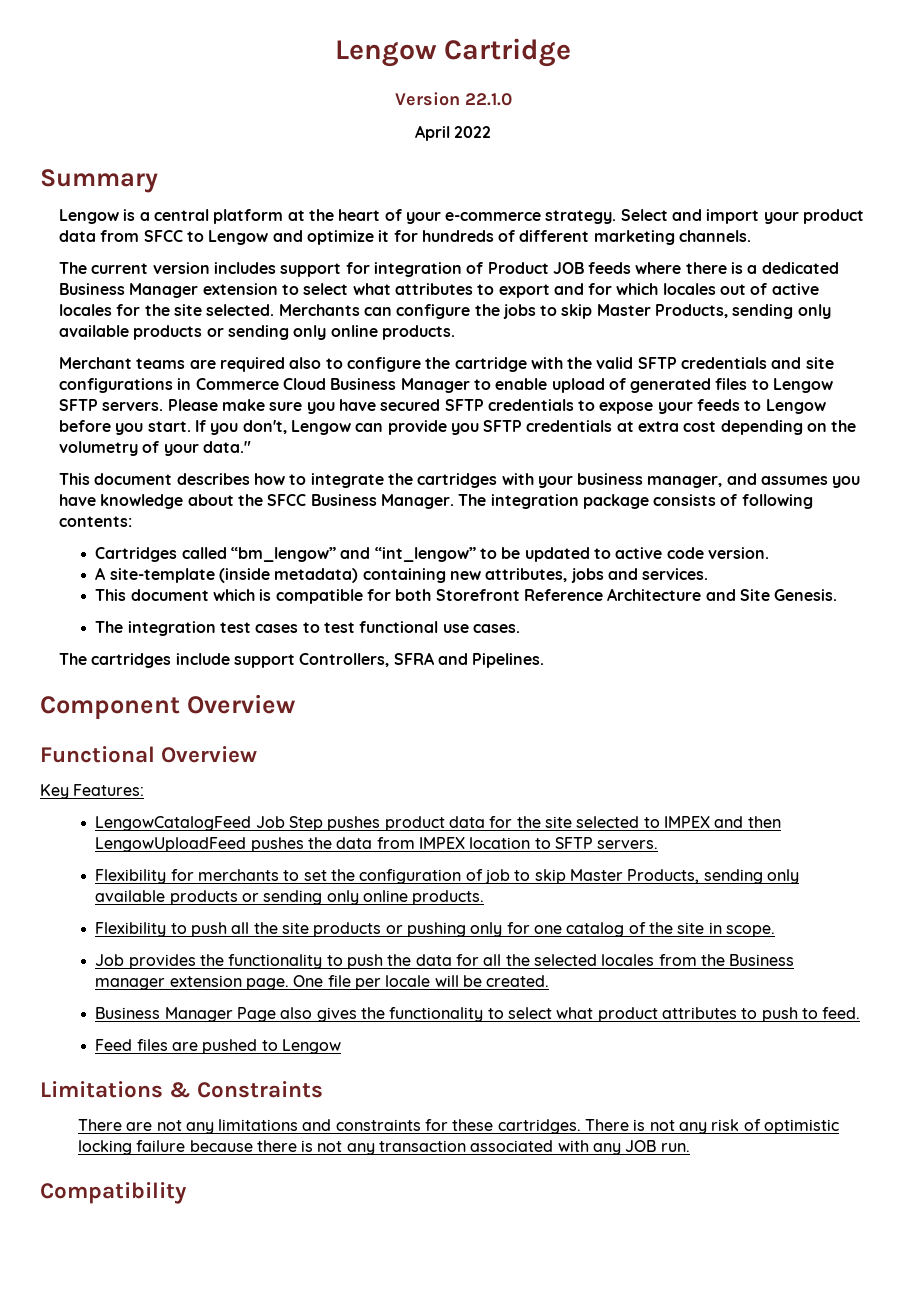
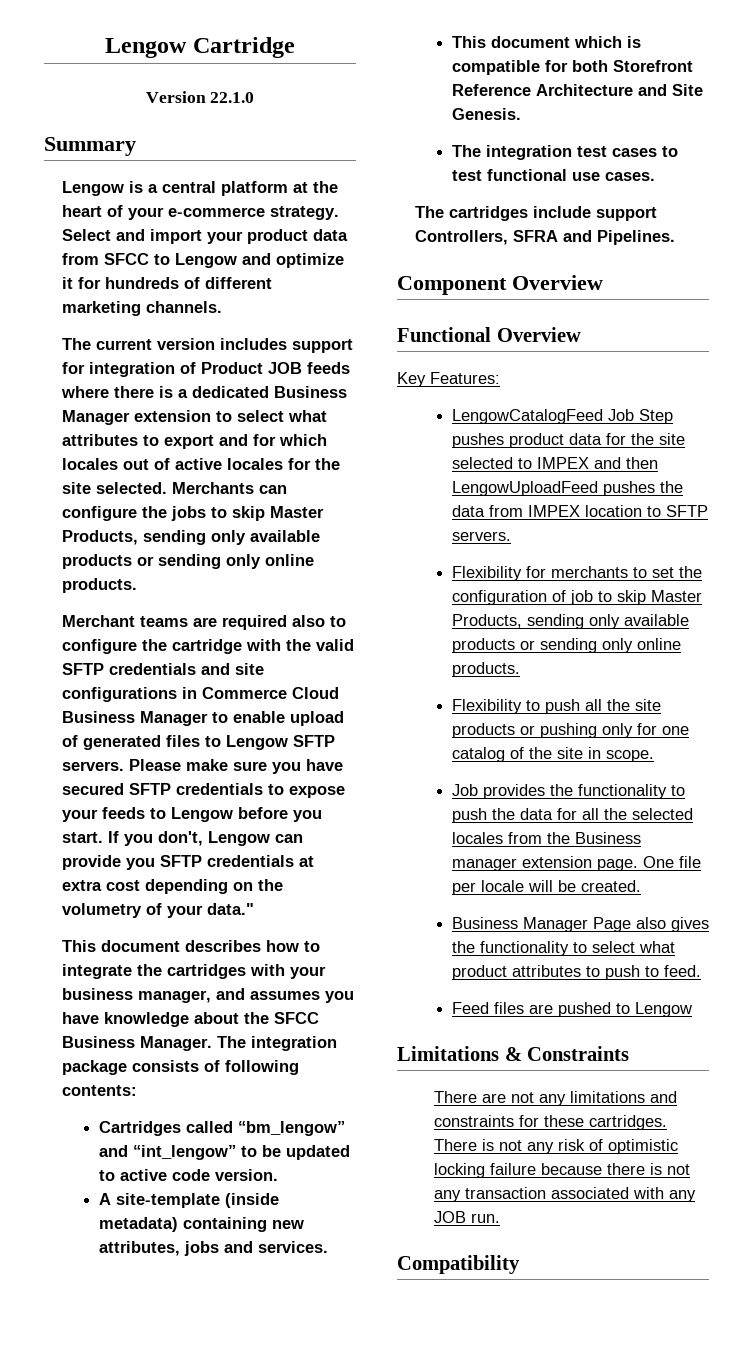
- April 2022

